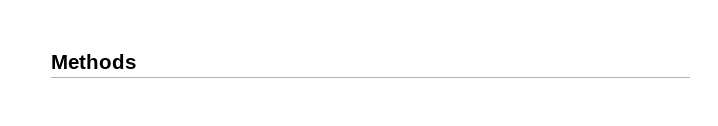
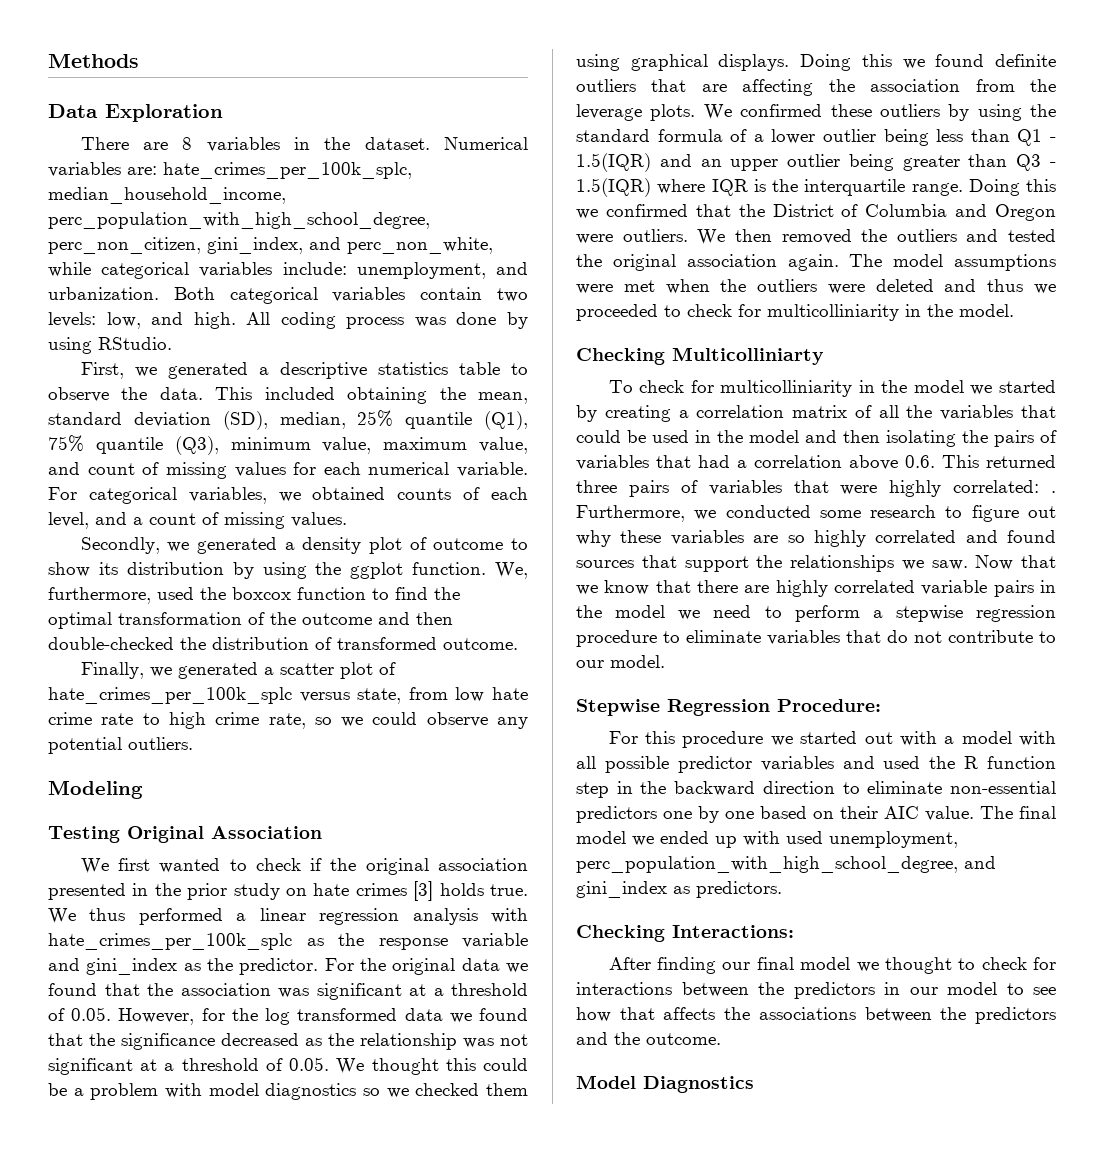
+ Data Exploration
+ There are 8 variables in the dataset. Numerical variables are: hate_crimes_per_100k_splc, median_household_income, perc_population_with_high_school_degree, perc_non_citizen, gini_index, and perc_non_white, while categorical variables include: unemployment, and urbanization. Both categorical variables contain two levels: low, and high. All coding process was done by using RStudio.
+ First, we generated a descriptive statistics table to observe the data. This included obtaining the mean, standard deviation (SD), median, 25% quantile (Q1), 75% quantile (Q3), minimum value, maximum value, and count of missing values for each numerical variable. For categorical variables, we obtained counts of each level, and a count of missing values.
+ Secondly, we generated a density plot of outcome to show its distribution by using the ggplot function. We, furthermore, used the boxcox function to find the optimal transformation of the outcome and then double-checked the distribution of transformed outcome.
+ Finally, we generated a scatter plot of hate_crimes_per_100k_splc versus state, from low hate crime rate to high crime rate, so we could observe any potential outliers.
+ Modeling
+ Testing Original Association
+ We first wanted to check if the original association presented in the prior study on hate crimes [3] holds true. We thus performed a linear regression analysis with hate_crimes_per_100k_splc as the response variable and gini_index as the predictor. For the original data we found that the association was significant at a threshold of 0.05. However, for the log transformed data we found that the significance decreased as the relationship was not significant at a threshold of 0.05. We thought this could be a problem with model diagnostics so we checked them using graphical displays. Doing this we found definite outliers that are affecting the association from the leverage plots. We confirmed these outliers by using the standard formula of a lower outlier being less than Q1 - 1.5(IQR) and an upper outlier being greater than Q3 - 1.5(IQR) where IQR is the interquartile range. Doing this we confirmed that the District of Columbia and Oregon were outliers. We then removed the outliers and tested the original association again. The model assumptions were met when the outliers were deleted and thus we proceeded to check for multicolliniarity in the model.
+ Checking Multicolliniarty
+ To check for multicolliniarity in the model we started by creating a correlation matrix of all the variables that could be used in the model and then isolating the pairs of variables that had a correlation above 0.6. This returned three pairs of variables that were highly correlated: . Furthermore, we conducted some research to figure out why these variables are so highly correlated and found sources that support the relationships we saw. Now that we know that there are highly correlated variable pairs in the model we need to perform a stepwise regression procedure to eliminate variables that do not contribute to our model.
+ Stepwise Regression Procedure:
+ For this procedure we started out with a model with all possible predictor variables and used the R function step in the backward direction to eliminate non-essential predictors one by one based on their AIC value. The final model we ended up with used unemployment, perc_population_with_high_school_degree, and gini_index as predictors.
+ Checking Interactions:
+ After finding our final model we thought to check for interactions between the predictors in our model to see how that affects the associations between the predictors and the outcome.
+ Model Diagnostics

